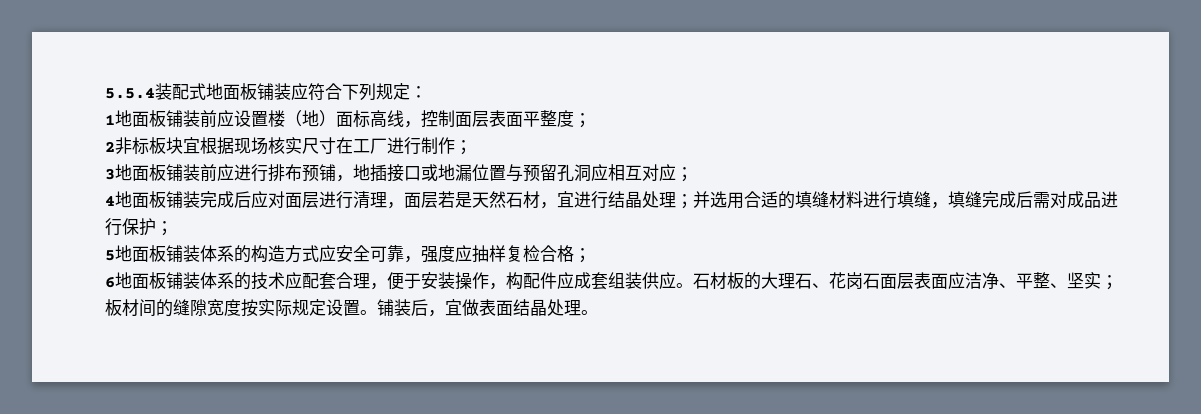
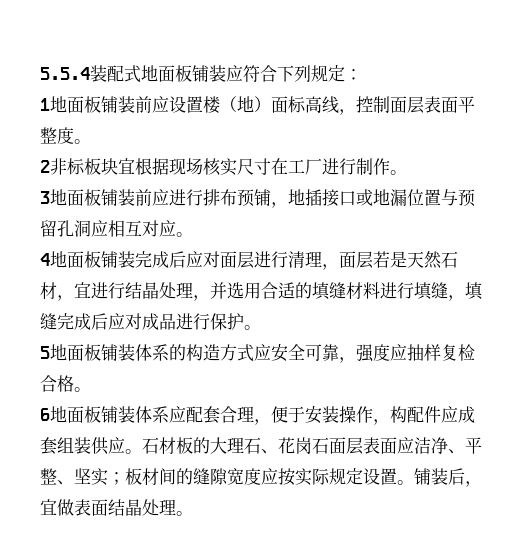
- 1地面板铺装前应设置楼（地）面标高线，控制面层表面平整度；
+ 1地面板铺装前应设置楼（地）面标高线，控制面层表面平整度。
- 2非标板块宜根据现场核实尺寸在工厂进行制作；
+ 2非标板块宜根据现场核实尺寸在工厂进行制作。
- 3地面板铺装前应进行排布预铺，地插接口或地漏位置与预留孔洞应相互对应；
+ 3地面板铺装前应进行排布预铺，地插接口或地漏位置与预留孔洞应相互对应。
- 4地面板铺装完成后应对面层进行清理，面层若是天然石材，宜进行结晶处理；并选用合适的填缝材料进行填缝，填缝完成后需对成品进行保护；
+ 4地面板铺装完成后应对面层进行清理，面层若是天然石材，宜进行结晶处理，并选用合适的填缝材料进行填缝，填缝完成后应对成品进行保护。
- 5地面板铺装体系的构造方式应安全可靠，强度应抽样复检合格；
+ 5地面板铺装体系的构造方式应安全可靠，强度应抽样复检合格。
- 6地面板铺装体系的技术应配套合理，便于安装操作，构配件应成套组装供应。
+ 6地面板铺装体系应配套合理，便于安装操作，构配件应成套组装供应。
- 石材板的大理石、花岗石面层表面应洁净、平整、坚实；板材间的缝隙宽度按实际规定设置。
+ 石材板的大理石、花岗石面层表面应洁净、平整、坚实；板材间的缝隙宽度应按实际规定设置。

